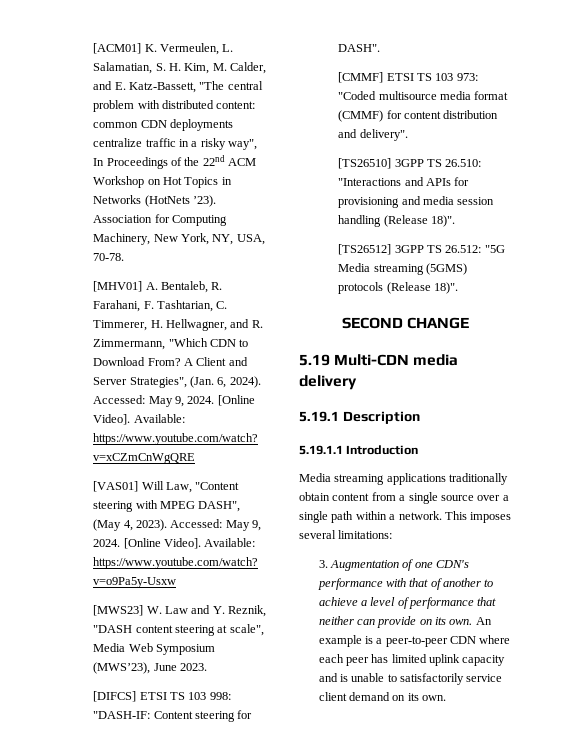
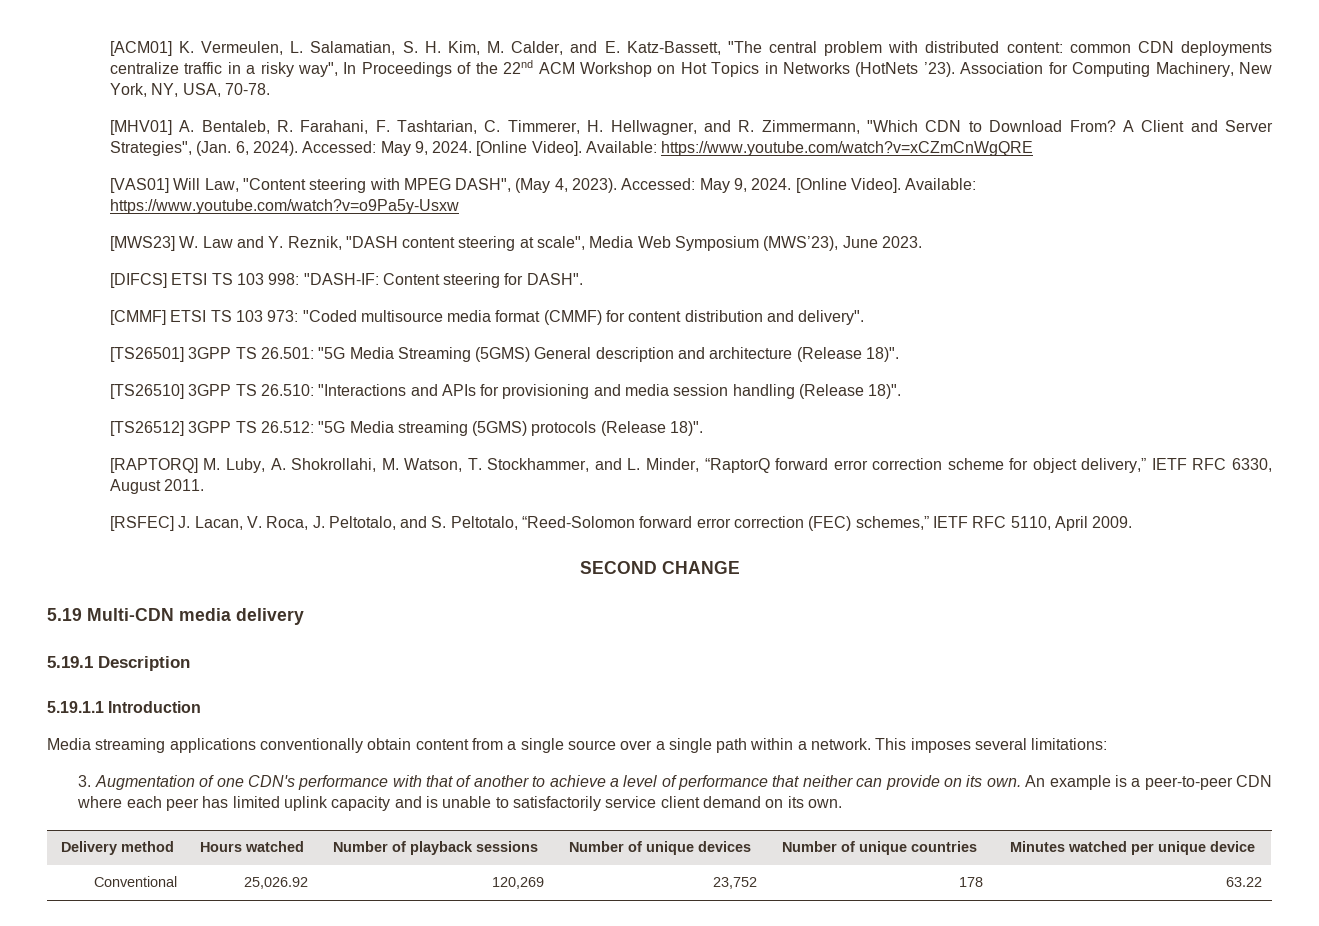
+ [TS26501] 3GPP TS 26.501: "5G Media Streaming (5GMS) General description and architecture (Release 18)".
+ [RAPTORQ] M. Luby, A. Shokrollahi, M. Watson, T. Stockhammer, and L. Minder, “RaptorQ forward error correction scheme for object delivery,” IETF RFC 6330, August 2011.
+ [RSFEC] J. Lacan, V. Roca, J. Peltotalo, and S. Peltotalo, “Reed-Solomon forward error correction (FEC) schemes,” IETF RFC 5110, April 2009.
- Media streaming applications traditionally obtain content from a single source over a single path within a network.
+ Media streaming applications conventionally obtain content from a single source over a single path within a network.
+ Delivery method | Hours watched | Number of playback sessions | Number of unique devices | Number of unique countries | Minutes watched per unique device
+ Conventional | 25,026.92 | 120,269 | 23,752 | 178 | 63.22

